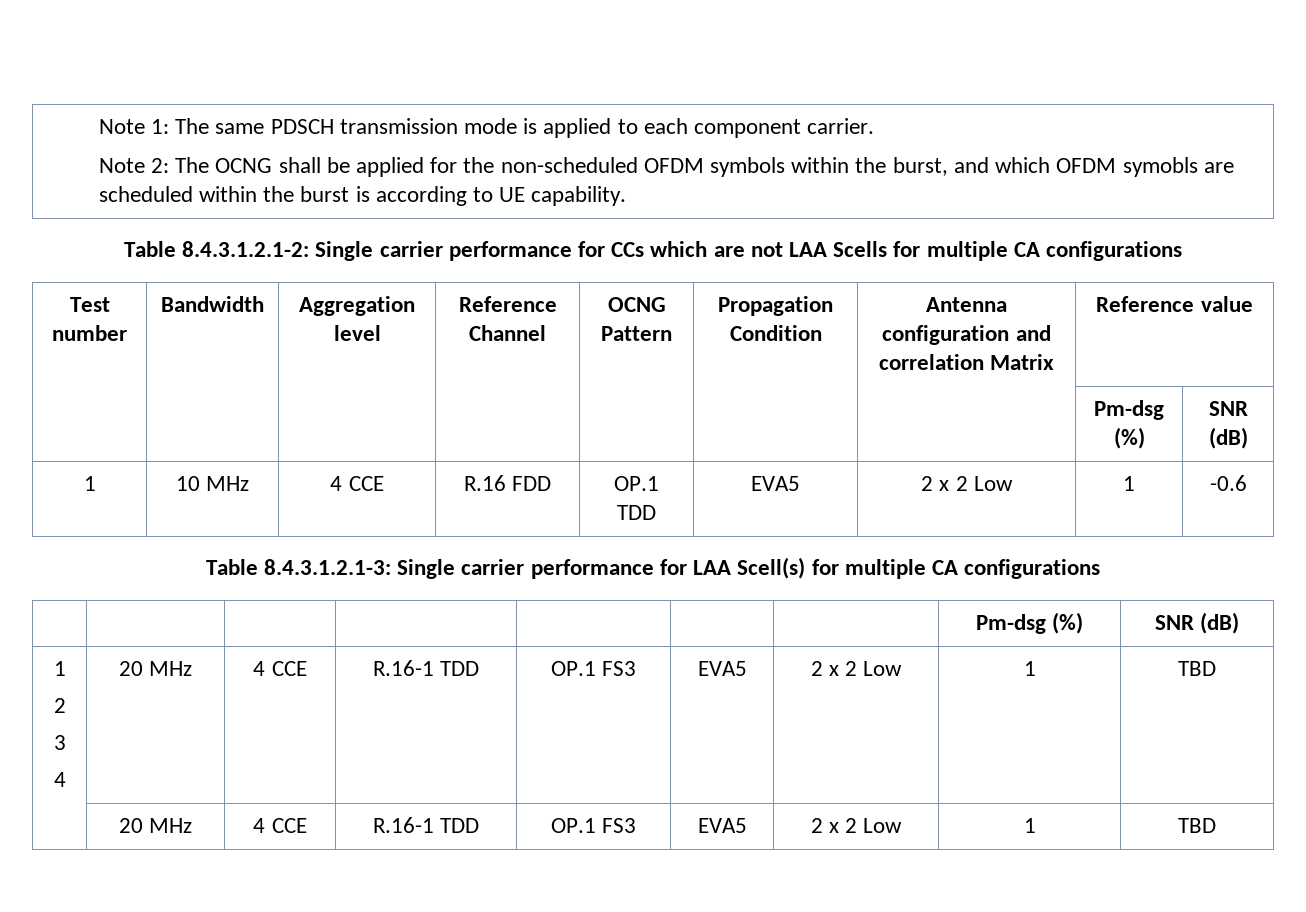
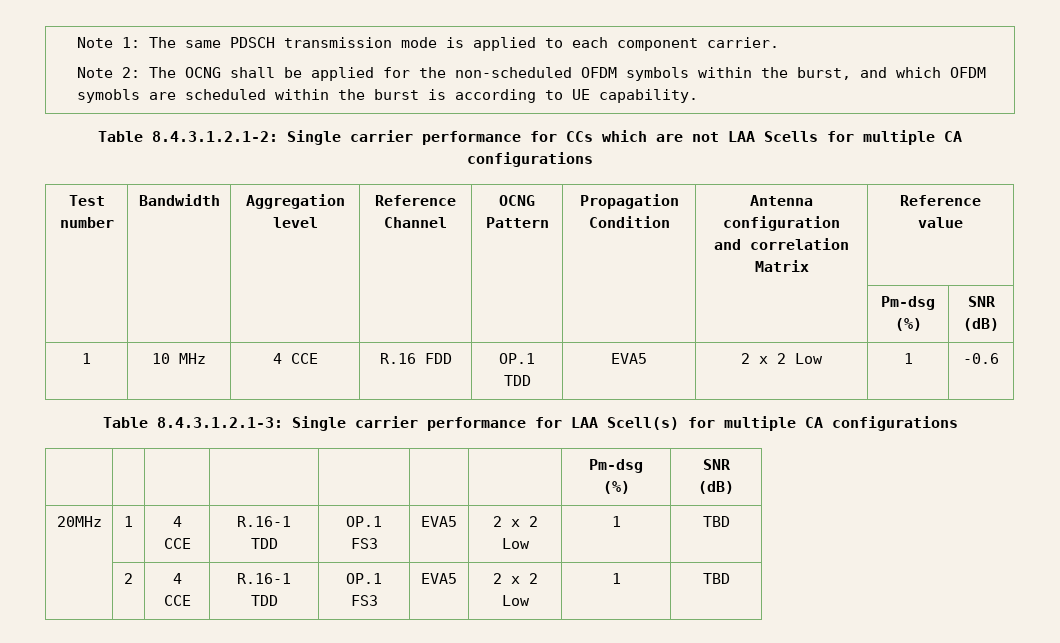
  Table 8.4.3.1.2.1-3: Single carrier performance for LAA Scell(s) for multiple CA configurations
  | | | | | | | Pm-dsg (%) | SNR (dB)
- 1
- 2
- 3
- 4 | 20 MHz | 4 CCE | R.16-1 TDD | OP.1 FS3 | EVA5 | 2 x 2 Low | 1 | TBD
- | 20 MHz | 4 CCE | R.16-1 TDD | OP.1 FS3 | EVA5 | 2 x 2 Low | 1 | TBD
+ 20MHz | 1 | 4 CCE | R.16-1 TDD | OP.1 FS3 | EVA5 | 2 x 2 Low | 1 | TBD
+ | 2 | 4 CCE | R.16-1 TDD | OP.1 FS3 | EVA5 | 2 x 2 Low | 1 | TBD

